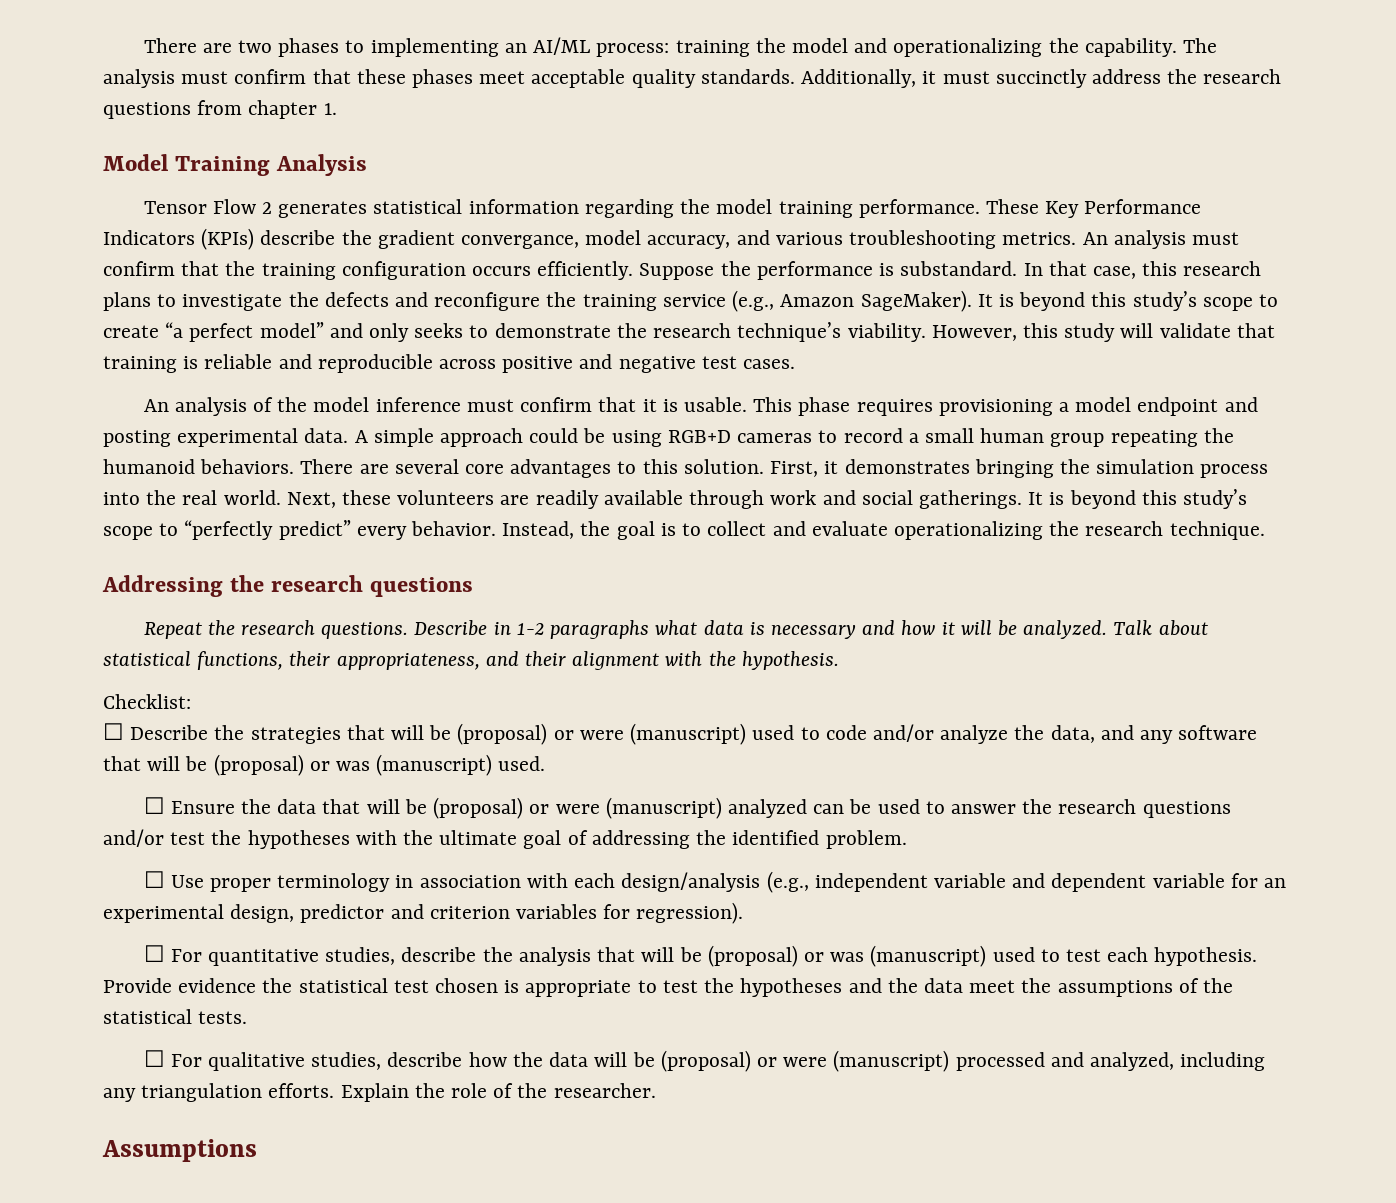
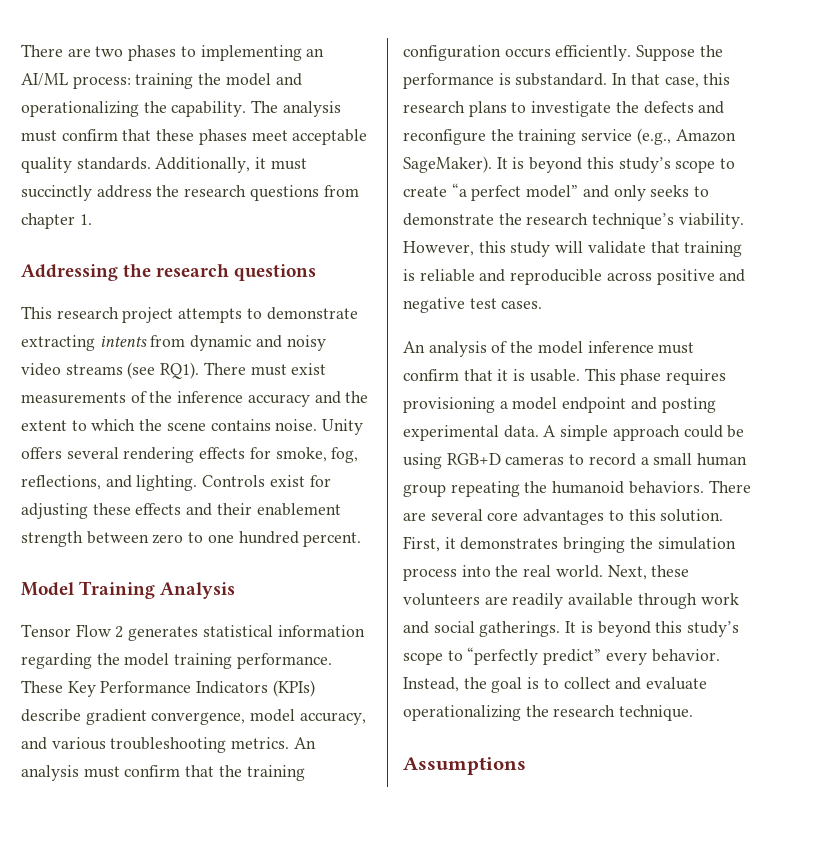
+ Addressing the research questions
+ This research project attempts to demonstrate extracting intents from dynamic and noisy video streams (see RQ1). There must exist measurements of the inference accuracy and the extent to which the scene contains noise. Unity offers several rendering effects for smoke, fog, reflections, and lighting. Controls exist for adjusting these effects and their enablement strength between zero to one hundred percent.
- These Key Performance Indicators (KPIs) describe the gradient convergance, model accuracy, and various troubleshooting metrics.
+ These Key Performance Indicators (KPIs) describe gradient convergence, model accuracy, and various troubleshooting metrics.
- Addressing the research questions
- Repeat the research questions. Describe in 1-2 paragraphs what data is necessary and how it will be analyzed. Talk about statistical functions, their appropriateness, and their alignment with the hypothesis.
- Checklist:
- ☐ Describe the strategies that will be (proposal) or were (manuscript) used to code and/or analyze the data, and any software that will be (proposal) or was (manuscript) used.
- ☐ Ensure the data that will be (proposal) or were (manuscript) analyzed can be used to answer the research questions and/or test the hypotheses with the ultimate goal of addressing the identified problem.
- ☐ Use proper terminology in association with each design/analysis (e.g., independent variable and dependent variable for an experimental design, predictor and criterion variables for regression).
- ☐ For quantitative studies, describe the analysis that will be (proposal) or was (manuscript) used to test each hypothesis. Provide evidence the statistical test chosen is appropriate to test the hypotheses and the data meet the assumptions of the statistical tests.
- ☐ For qualitative studies, describe how the data will be (proposal) or were (manuscript) processed and analyzed, including any triangulation efforts. Explain the role of the researcher.

